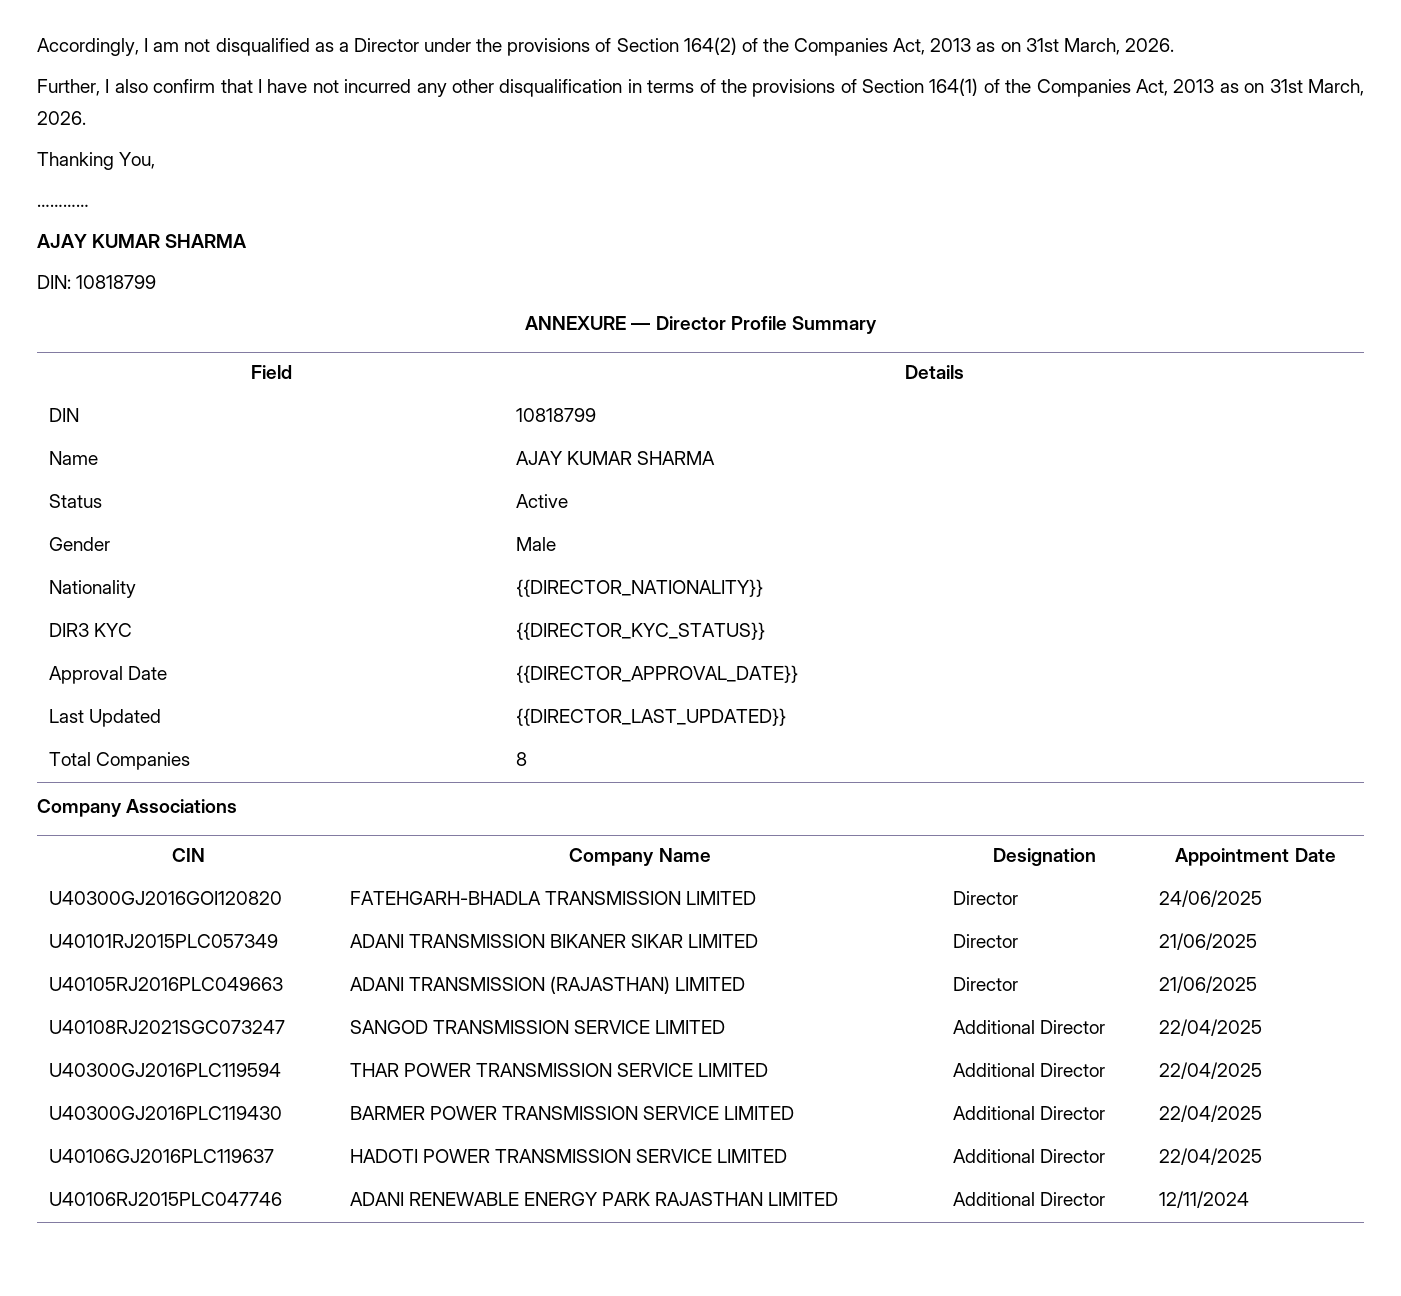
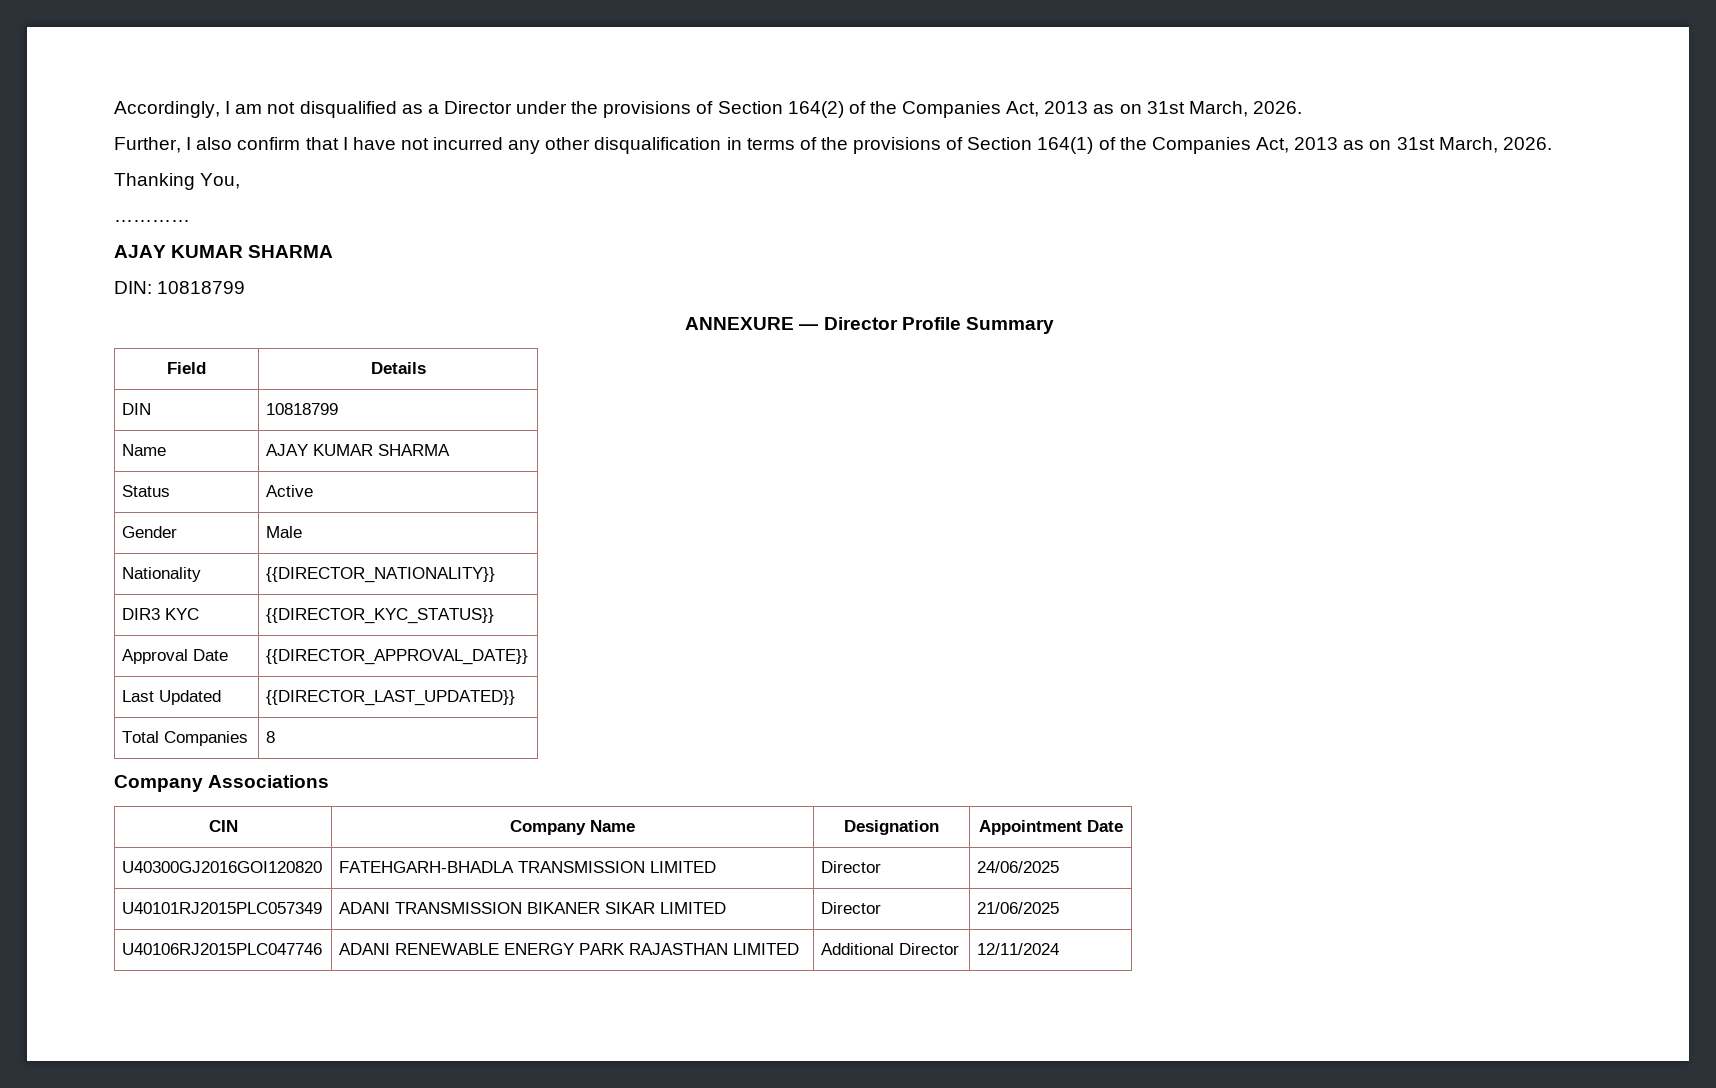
- U40105RJ2016PLC049663 | ADANI TRANSMISSION (RAJASTHAN) LIMITED | Director | 21/06/2025
- U40108RJ2021SGC073247 | SANGOD TRANSMISSION SERVICE LIMITED | Additional Director | 22/04/2025
- U40300GJ2016PLC119594 | THAR POWER TRANSMISSION SERVICE LIMITED | Additional Director | 22/04/2025
- U40300GJ2016PLC119430 | BARMER POWER TRANSMISSION SERVICE LIMITED | Additional Director | 22/04/2025
- U40106GJ2016PLC119637 | HADOTI POWER TRANSMISSION SERVICE LIMITED | Additional Director | 22/04/2025

